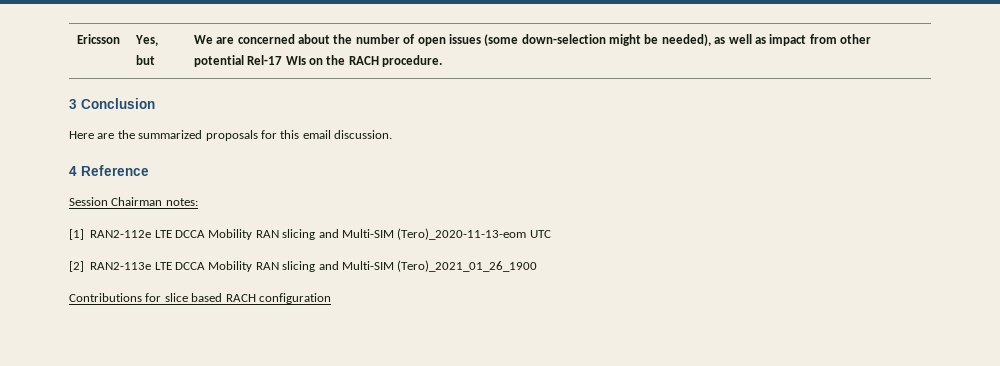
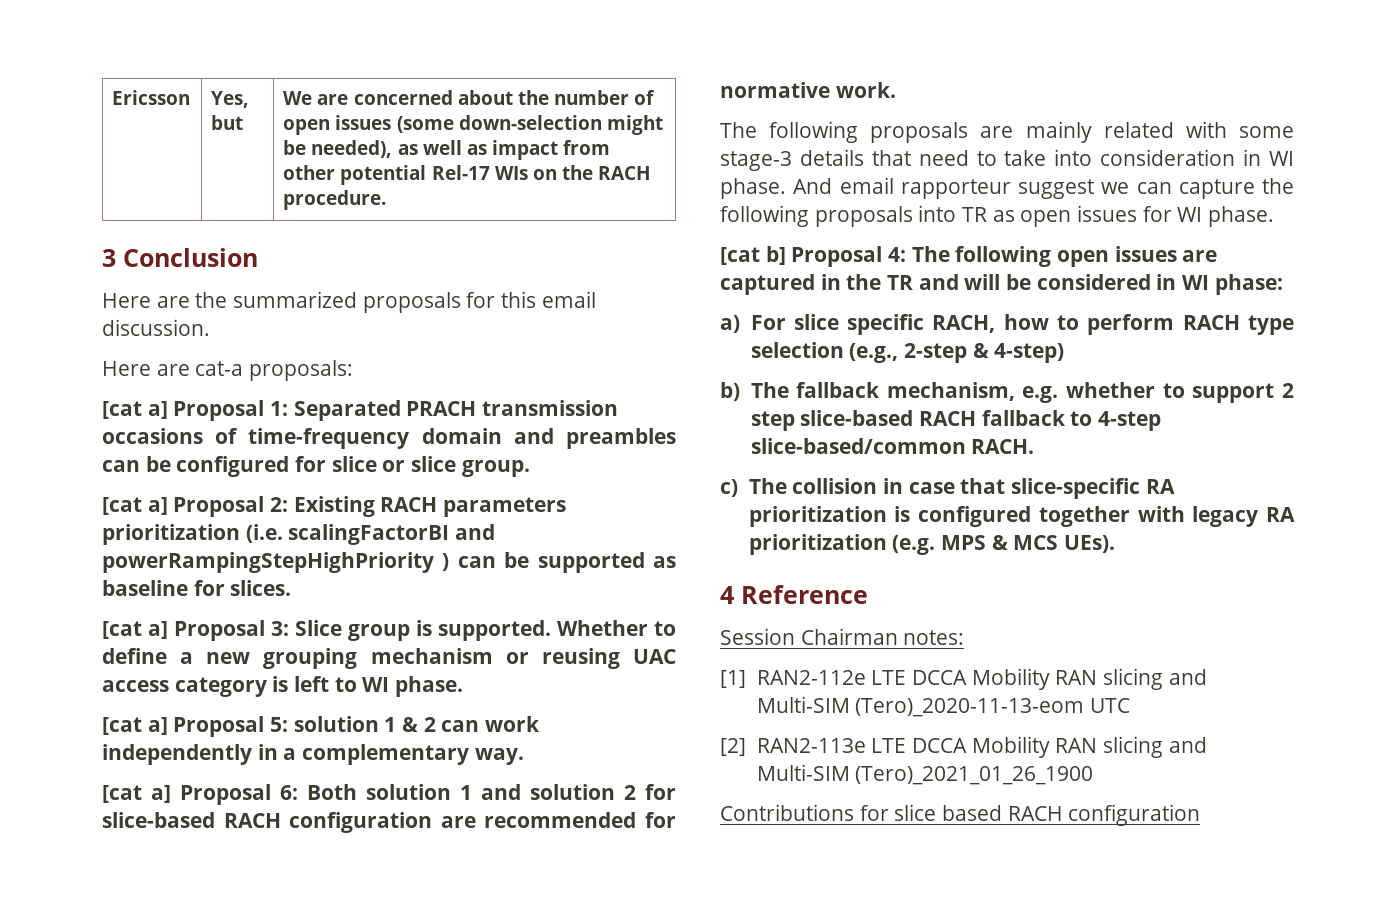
+ Here are cat-a proposals:
+ [cat a] Proposal 1: Separated PRACH transmission occasions of time-frequency domain and preambles can be configured for slice or slice group.
+ [cat a] Proposal 2: Existing RACH parameters prioritization (i.e. scalingFactorBI and powerRampingStepHighPriority ) can be supported as baseline for slices.
+ [cat a] Proposal 3: Slice group is supported. Whether to define a new grouping mechanism or reusing UAC access category is left to WI phase.
+ [cat a] Proposal 5: solution 1 & 2 can work independently in a complementary way.
+ [cat a] Proposal 6: Both solution 1 and solution 2 for slice-based RACH configuration are recommended for normative work.
+ The following proposals are mainly related with some stage-3 details that need to take into consideration in WI phase. And email rapporteur suggest we can capture the following proposals into TR as open issues for WI phase.
+ [cat b] Proposal 4: The following open issues are captured in the TR and will be considered in WI phase:
+ a) For slice specific RACH, how to perform RACH type selection (e.g., 2-step & 4-step)
+ b) The fallback mechanism, e.g. whether to support 2 step slice-based RACH fallback to 4-step slice-based/common RACH.
+ c) The collision in case that slice-specific RA prioritization is configured together with legacy RA prioritization (e.g. MPS & MCS UEs).

